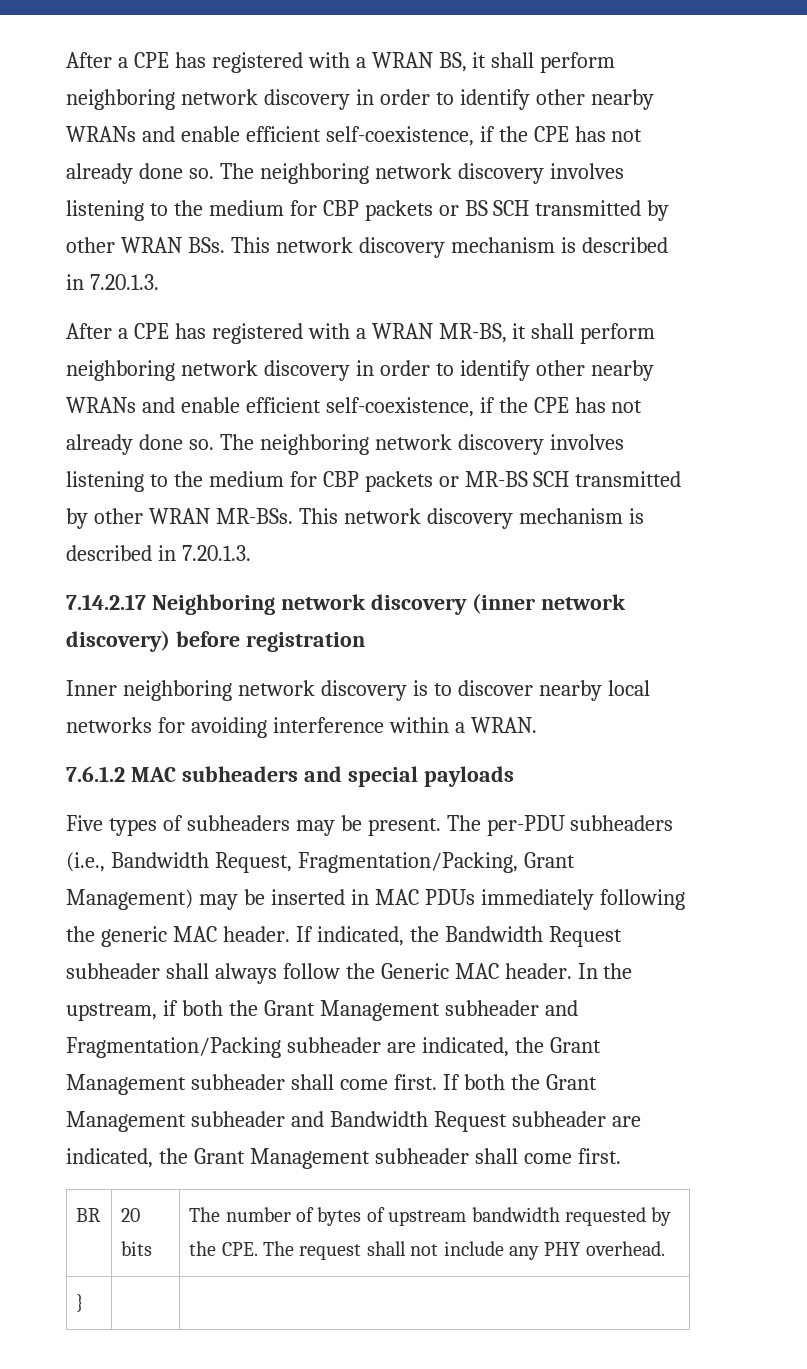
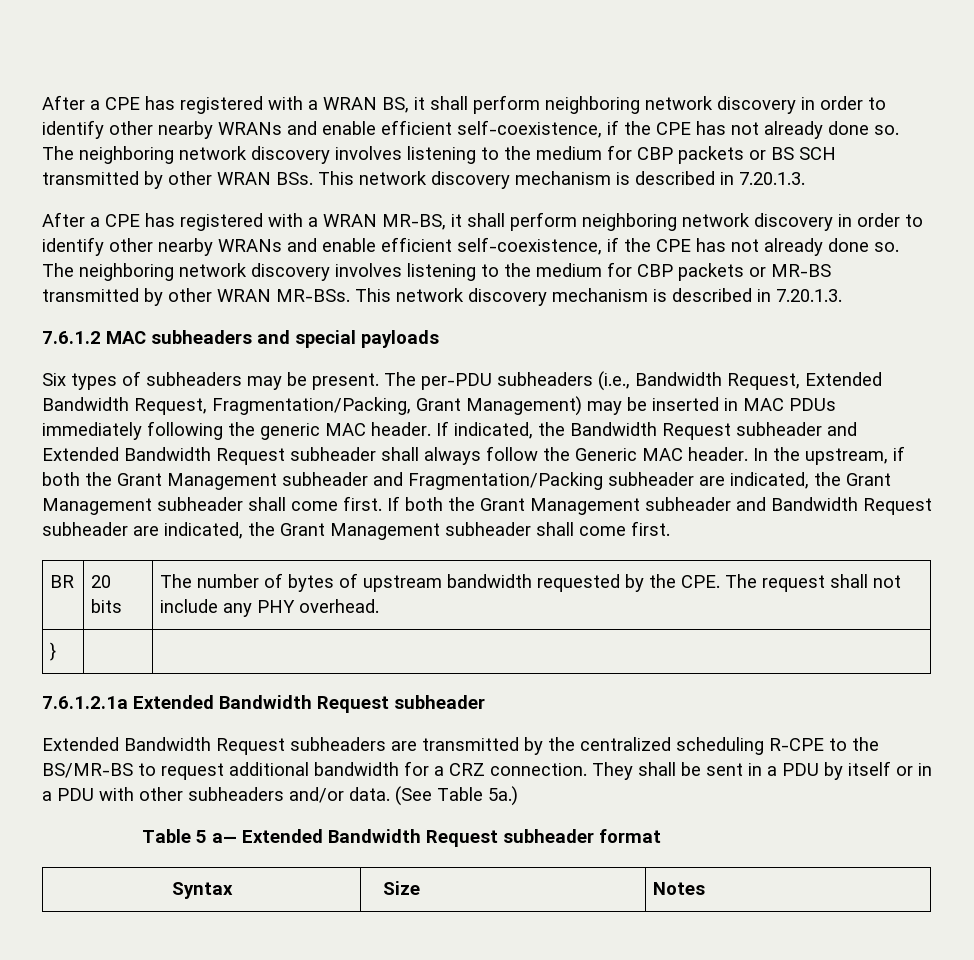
- The neighboring network discovery involves listening to the medium for CBP packets or MR-BS SCH transmitted by other WRAN MR-BSs.
+ The neighboring network discovery involves listening to the medium for CBP packets or MR-BS transmitted by other WRAN MR-BSs.
- 7.14.2.17 Neighboring network discovery (inner network discovery) before registration
- Inner neighboring network discovery is to discover nearby local networks for avoiding interference within a WRAN.
- Five types of subheaders may be present.
+ Six types of subheaders may be present.
- The per-PDU subheaders (i.e., Bandwidth Request, Fragmentation/Packing, Grant Management) may be inserted in MAC PDUs immediately following the generic MAC header.
+ The per-PDU subheaders (i.e., Bandwidth Request, Extended Bandwidth Request, Fragmentation/Packing, Grant Management) may be inserted in MAC PDUs immediately following the generic MAC header.
- If indicated, the Bandwidth Request subheader shall always follow the Generic MAC header.
+ If indicated, the Bandwidth Request subheader and Extended Bandwidth Request subheader shall always follow the Generic MAC header.
+ 7.6.1.2.1a Extended Bandwidth Request subheader
+ Extended Bandwidth Request subheaders are transmitted by the centralized scheduling R-CPE to the BS/MR-BS to request additional bandwidth for a CRZ connection. They shall be sent in a PDU by itself or in a PDU with other subheaders and/or data. (See Table 5a.)
+ Table 5 a— Extended Bandwidth Request subheader format
+ Syntax | Size | Notes

